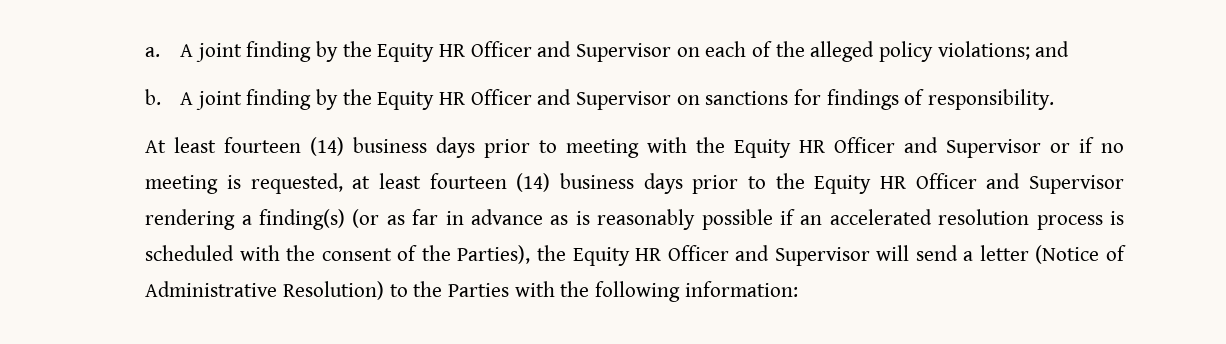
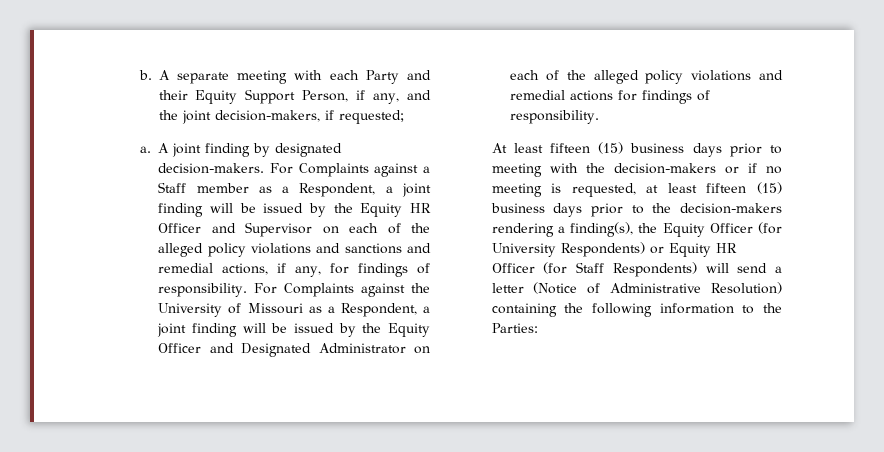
+ b. A separate meeting with each Party and their Equity Support Person, if any, and the joint decision-makers, if requested;
- A joint finding by the Equity HR Officer and Supervisor on each of the alleged policy violations; and
- b. A joint finding by the Equity HR Officer and Supervisor on sanctions for findings of responsibility.
+ A joint finding by designated decision-makers. For Complaints against a Staff member as a Respondent, a joint finding will be issued by the Equity HR Officer and Supervisor on each of the alleged policy violations and sanctions and remedial actions, if any, for findings of responsibility. For Complaints against the University of Missouri as a Respondent, a joint finding will be issued by the Equity Officer and Designated Administrator on each of the alleged policy violations and remedial actions for findings of responsibility.
- At least fourteen (14) business days prior to meeting with the Equity HR Officer and Supervisor or if no meeting is requested, at least fourteen (14) business days prior to the Equity HR Officer and Supervisor rendering a finding(s) (or as far in advance as is reasonably possible if an accelerated resolution process is scheduled with the consent of the Parties), the Equity HR Officer and Supervisor will send a letter (Notice of Administrative Resolution) to the Parties with the following information:
+ At least fifteen (15) business days prior to meeting with the decision-makers or if no meeting is requested, at least fifteen (15) business days prior to the decision-makers rendering a finding(s), the Equity Officer (for University Respondents) or Equity HR Officer (for Staff Respondents) will send a letter (Notice of Administrative Resolution) containing the following information to the Parties:

